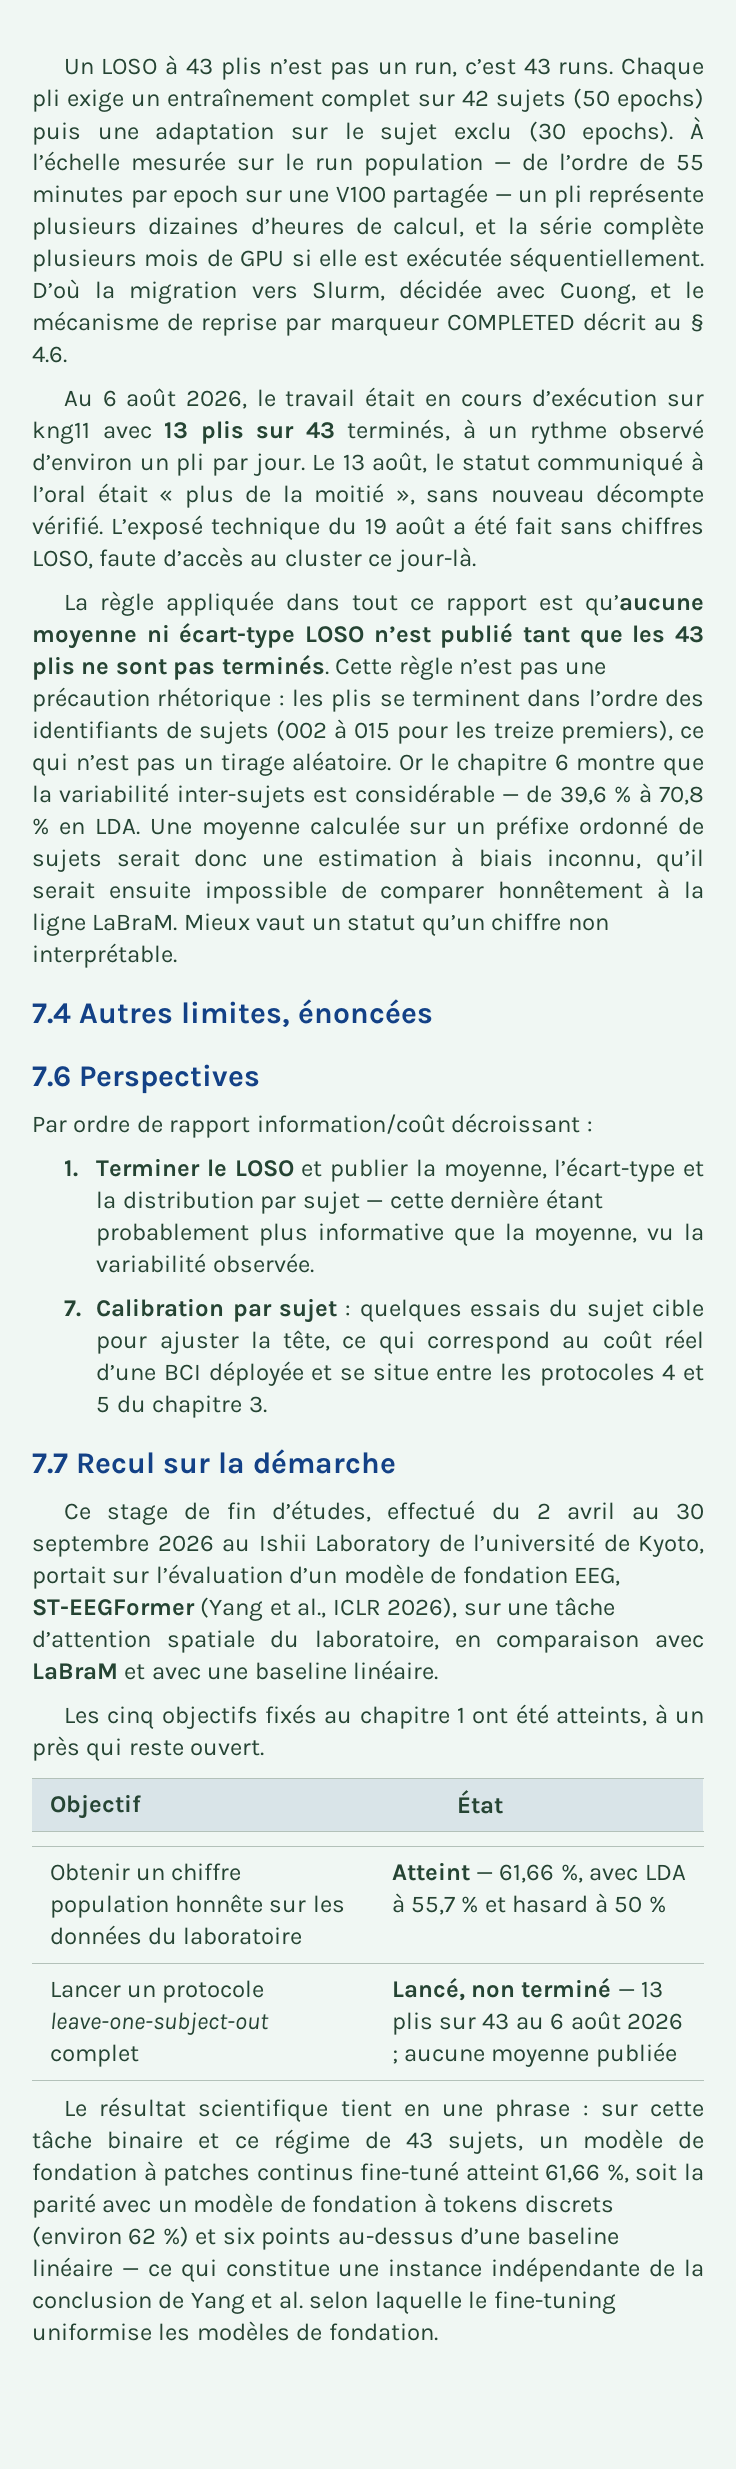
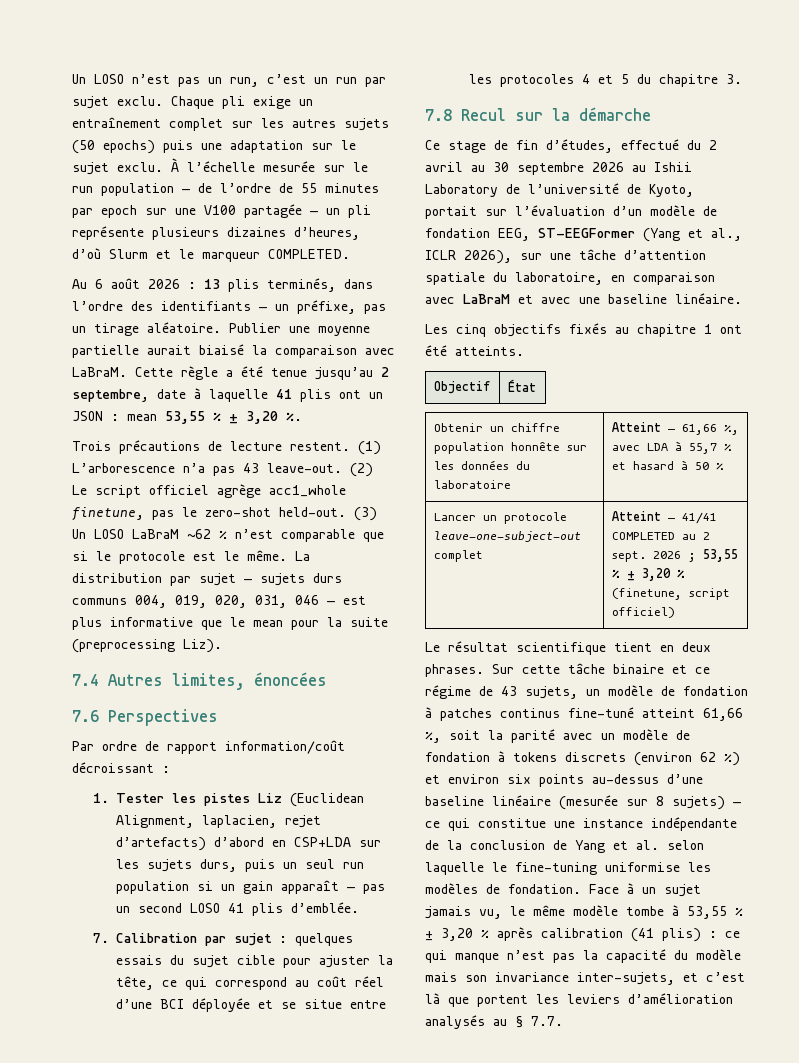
- Un LOSO à 43 plis n’est pas un run, c’est 43 runs.
+ Un LOSO n’est pas un run, c’est un run par sujet exclu.
- Chaque pli exige un entraînement complet sur 42 sujets (50 epochs) puis une adaptation sur le sujet exclu (30 epochs).
+ Chaque pli exige un entraînement complet sur les autres sujets (50 epochs) puis une adaptation sur le sujet exclu.
- À l’échelle mesurée sur le run population — de l’ordre de 55 minutes par epoch sur une V100 partagée — un pli représente plusieurs dizaines d’heures de calcul, et la série complète plusieurs mois de GPU si elle est exécutée séquentiellement. D’où la migration vers Slurm, décidée avec Cuong, et le mécanisme de reprise par marqueur COMPLETED décrit au § 4.6.
- Au 6 août 2026, le travail était en cours d’exécution sur kng11 avec 13 plis sur 43 terminés, à un rythme observé d’environ un pli par jour. Le 13 août, le statut communiqué à l’oral était « plus de la moitié », sans nouveau décompte vérifié. L’exposé technique du 19 août a été fait sans chiffres LOSO, faute d’accès au cluster ce jour-là.
- La règle appliquée dans tout ce rapport est qu’aucune moyenne ni écart-type LOSO n’est publié tant que les 43 plis ne sont pas terminés. Cette règle n’est pas une précaution rhétorique : les plis se terminent dans l’ordre des identifiants de sujets (002 à 015 pour les treize premiers), ce qui n’est pas un tirage aléatoire. Or le chapitre 6 montre que la variabilité inter-sujets est considérable — de 39,6 % à 70,8 % en LDA. Une moyenne calculée sur un préfixe ordonné de sujets serait donc une estimation à biais inconnu, qu’il serait ensuite impossible de comparer honnêtement à la ligne LaBraM. Mieux vaut un statut qu’un chiffre non interprétable.
+ À l’échelle mesurée sur le run population — de l’ordre de 55 minutes par epoch sur une V100 partagée — un pli représente plusieurs dizaines d’heures, d’où Slurm et le marqueur COMPLETED.
+ Au 6 août 2026 : 13 plis terminés, dans l’ordre des identifiants — un préfixe, pas un tirage aléatoire. Publier une moyenne partielle aurait biaisé la comparaison avec LaBraM. Cette règle a été tenue jusqu’au 2 septembre, date à laquelle 41 plis ont un JSON : mean 53,55 % ± 3,20 %.
+ Trois précautions de lecture restent. (1) L’arborescence n’a pas 43 leave-out. (2) Le script officiel agrège acc1_whole finetune, pas le zero-shot held-out. (3) Un LOSO LaBraM ~62 % n’est comparable que si le protocole est le même. La distribution par sujet — sujets durs communs 004, 019, 020, 031, 046 — est plus informative que le mean pour la suite (preprocessing Liz).
- 1. Terminer le LOSO et publier la moyenne, l’écart-type et la distribution par sujet — cette dernière étant probablement plus informative que la moyenne, vu la variabilité observée.
+ 1. Tester les pistes Liz (Euclidean Alignment, laplacien, rejet d’artefacts) d’abord en CSP+LDA sur les sujets durs, puis un seul run population si un gain apparaît — pas un second LOSO 41 plis d’emblée.
- 7.7 Recul sur la démarche
+ 7.8 Recul sur la démarche
- Les cinq objectifs fixés au chapitre 1 ont été atteints, à un près qui reste ouvert.
+ Les cinq objectifs fixés au chapitre 1 ont été atteints.
- Lancer un protocole leave-one-subject-out complet | Lancé, non terminé — 13 plis sur 43 au 6 août 2026 ; aucune moyenne publiée
+ Lancer un protocole leave-one-subject-out complet | Atteint — 41/41 COMPLETED au 2 sept. 2026 ; 53,55 % ± 3,20 % (finetune, script officiel)
- Le résultat scientifique tient en une phrase : sur cette tâche binaire et ce régime de 43 sujets, un modèle de fondation à patches continus fine-tuné atteint 61,66 %, soit la parité avec un modèle de fondation à tokens discrets (environ 62 %) et six points au-dessus d’une baseline linéaire — ce qui constitue une instance indépendante de la conclusion de Yang et al. selon laquelle le fine-tuning uniformise les modèles de fondation.
+ Le résultat scientifique tient en deux phrases. Sur cette tâche binaire et ce régime de 43 sujets, un modèle de fondation à patches continus fine-tuné atteint 61,66 %, soit la parité avec un modèle de fondation à tokens discrets (environ 62 %) et environ six points au-dessus d’une baseline linéaire (mesurée sur 8 sujets) — ce qui constitue une instance indépendante de la conclusion de Yang et al. selon laquelle le fine-tuning uniformise les modèles de fondation.
+ Face à un sujet jamais vu, le même modèle tombe à 53,55 % ± 3,20 % après calibration (41 plis) : ce qui manque n’est pas la capacité du modèle mais son invariance inter-sujets, et c’est là que portent les leviers d’amélioration analysés au § 7.7.

